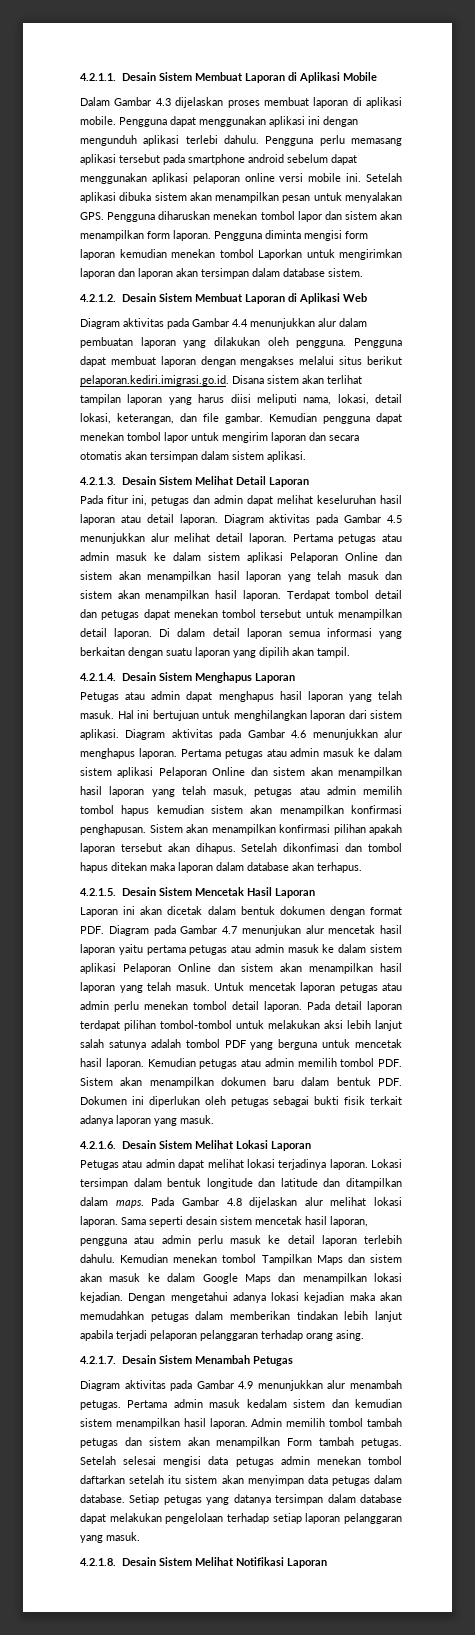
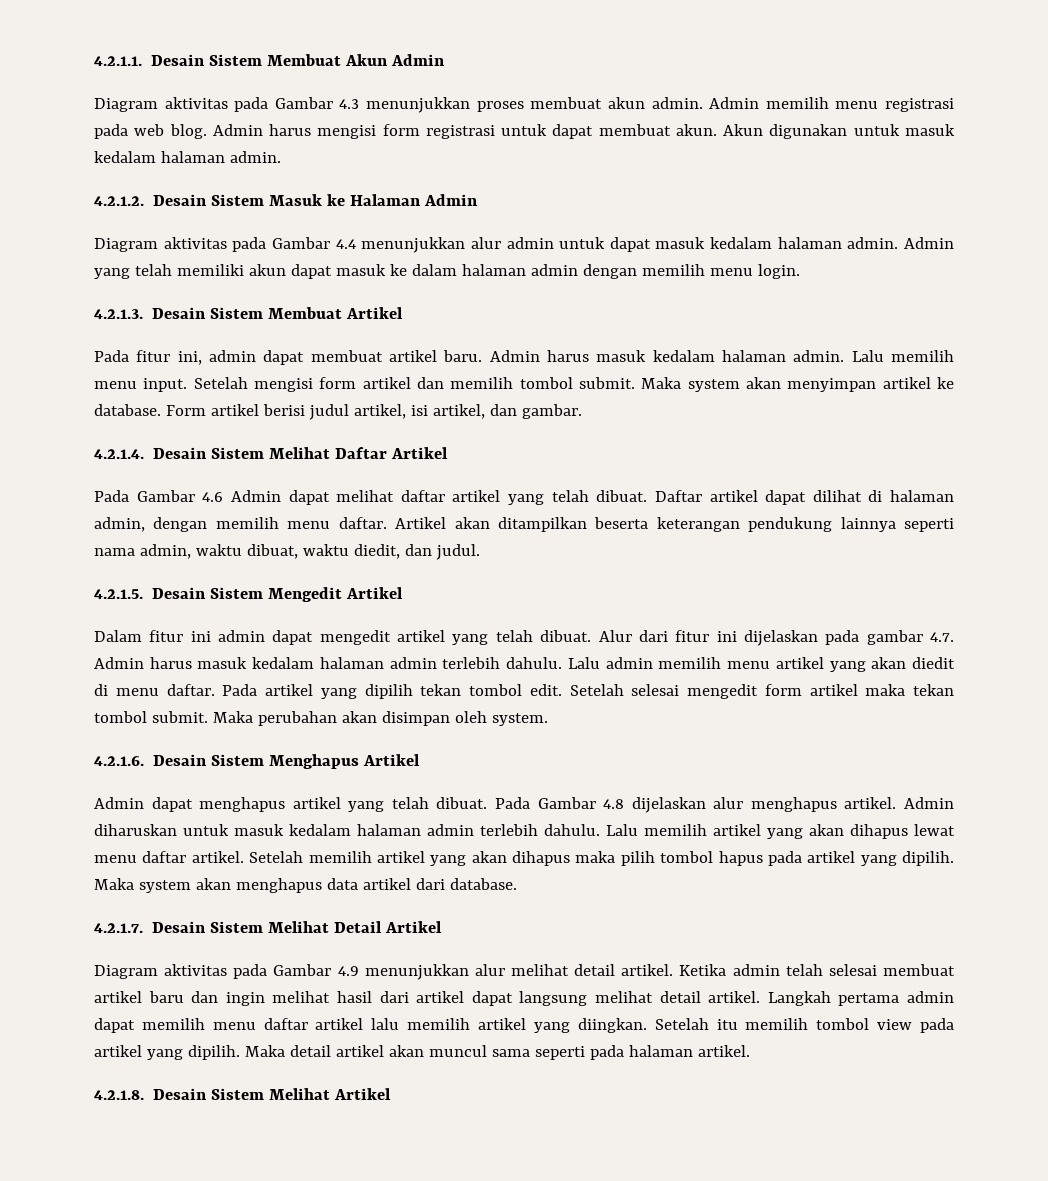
- 4.2.1.1. Desain Sistem Membuat Laporan di Aplikasi Mobile
- Dalam Gambar 4.3 dijelaskan proses membuat laporan di aplikasi mobile. Pengguna dapat menggunakan aplikasi ini dengan mengunduh aplikasi terlebi dahulu. Pengguna perlu memasang aplikasi tersebut pada smartphone android sebelum dapat menggunakan aplikasi pelaporan online versi mobile ini. Setelah aplikasi dibuka sistem akan menampilkan pesan untuk menyalakan GPS. Pengguna diharuskan menekan tombol lapor dan sistem akan menampilkan form laporan. Pengguna diminta mengisi form laporan kemudian menekan tombol Laporkan untuk mengirimkan laporan dan laporan akan tersimpan dalam database sistem.
- 4.2.1.2. Desain Sistem Membuat Laporan di Aplikasi Web
+ 4.2.1.1. Desain Sistem Membuat Akun Admin
+ Diagram aktivitas pada Gambar 4.3 menunjukkan proses membuat akun admin. Admin memilih menu registrasi pada web blog. Admin harus mengisi form registrasi untuk dapat membuat akun. Akun digunakan untuk masuk kedalam halaman admin.
+ 4.2.1.2. Desain Sistem Masuk ke Halaman Admin
- Diagram aktivitas pada Gambar 4.4 menunjukkan alur dalam pembuatan laporan yang dilakukan oleh pengguna. Pengguna dapat membuat laporan dengan mengakses melalui situs berikut pelaporan.kediri.imigrasi.go.id. Disana sistem akan terlihat tampilan laporan yang harus diisi meliputi nama, lokasi, detail lokasi, keterangan, dan file gambar. Kemudian pengguna dapat menekan tombol lapor untuk mengirim laporan dan secara otomatis akan tersimpan dalam sistem aplikasi.
- 4.2.1.3. Desain Sistem Melihat Detail Laporan
- Pada fitur ini, petugas dan admin dapat melihat keseluruhan hasil laporan atau detail laporan. Diagram aktivitas pada Gambar 4.5 menunjukkan alur melihat detail laporan. Pertama petugas atau admin masuk ke dalam sistem aplikasi Pelaporan Online dan sistem akan menampilkan hasil laporan yang telah masuk dan sistem akan menampilkan hasil laporan. Terdapat tombol detail dan petugas dapat menekan tombol tersebut untuk menampilkan detail laporan. Di dalam detail laporan semua informasi yang berkaitan dengan suatu laporan yang dipilih akan tampil.
- 4.2.1.4. Desain Sistem Menghapus Laporan
- Petugas atau admin dapat menghapus hasil laporan yang telah masuk. Hal ini bertujuan untuk menghilangkan laporan dari sistem aplikasi. Diagram aktivitas pada Gambar 4.6 menunjukkan alur menghapus laporan. Pertama petugas atau admin masuk ke dalam sistem aplikasi Pelaporan Online dan sistem akan menampilkan hasil laporan yang telah masuk, petugas atau admin memilih tombol hapus kemudian sistem akan menampilkan konfirmasi penghapusan. Sistem akan menampilkan konfirmasi pilihan apakah laporan tersebut akan dihapus. Setelah dikonfimasi dan tombol hapus ditekan maka laporan dalam database akan terhapus.
- 4.2.1.5. Desain Sistem Mencetak Hasil Laporan
- Laporan ini akan dicetak dalam bentuk dokumen dengan format PDF. Diagram pada Gambar 4.7 menunjukan alur mencetak hasil laporan yaitu pertama petugas atau admin masuk ke dalam sistem aplikasi Pelaporan Online dan sistem akan menampilkan hasil laporan yang telah masuk. Untuk mencetak laporan petugas atau admin perlu menekan tombol detail laporan. Pada detail laporan terdapat pilihan tombol-tombol untuk melakukan aksi lebih lanjut salah satunya adalah tombol PDF yang berguna untuk mencetak hasil laporan. Kemudian petugas atau admin memilih tombol PDF. Sistem akan menampilkan dokumen baru dalam bentuk PDF. Dokumen ini diperlukan oleh petugas sebagai bukti fisik terkait adanya laporan yang masuk.
- 4.2.1.6. Desain Sistem Melihat Lokasi Laporan
- Petugas atau admin dapat melihat lokasi terjadinya laporan. Lokasi tersimpan dalam bentuk longitude dan latitude dan ditampilkan dalam maps. Pada Gambar 4.8 dijelaskan alur melihat lokasi laporan. Sama seperti desain sistem mencetak hasil laporan, pengguna atau admin perlu masuk ke detail laporan terlebih dahulu. Kemudian menekan tombol Tampilkan Maps dan sistem akan masuk ke dalam Google Maps dan menampilkan lokasi kejadian. Dengan mengetahui adanya lokasi kejadian maka akan memudahkan petugas dalam memberikan tindakan lebih lanjut apabila terjadi pelaporan pelanggaran terhadap orang asing.
- 4.2.1.7. Desain Sistem Menambah Petugas
+ Diagram aktivitas pada Gambar 4.4 menunjukkan alur admin untuk dapat masuk kedalam halaman admin. Admin yang telah memiliki akun dapat masuk ke dalam halaman admin dengan memilih menu login.
+ 4.2.1.3. Desain Sistem Membuat Artikel
+ Pada fitur ini, admin dapat membuat artikel baru. Admin harus masuk kedalam halaman admin. Lalu memilih menu input. Setelah mengisi form artikel dan memilih tombol submit. Maka system akan menyimpan artikel ke database. Form artikel berisi judul artikel, isi artikel, dan gambar.
+ 4.2.1.4. Desain Sistem Melihat Daftar Artikel
+ Pada Gambar 4.6 Admin dapat melihat daftar artikel yang telah dibuat. Daftar artikel dapat dilihat di halaman admin, dengan memilih menu daftar. Artikel akan ditampilkan beserta keterangan pendukung lainnya seperti nama admin, waktu dibuat, waktu diedit, dan judul.
+ 4.2.1.5. Desain Sistem Mengedit Artikel
+ Dalam fitur ini admin dapat mengedit artikel yang telah dibuat. Alur dari fitur ini dijelaskan pada gambar 4.7. Admin harus masuk kedalam halaman admin terlebih dahulu. Lalu admin memilih menu artikel yang akan diedit di menu daftar. Pada artikel yang dipilih tekan tombol edit. Setelah selesai mengedit form artikel maka tekan tombol submit. Maka perubahan akan disimpan oleh system.
+ 4.2.1.6. Desain Sistem Menghapus Artikel
+ Admin dapat menghapus artikel yang telah dibuat. Pada Gambar 4.8 dijelaskan alur menghapus artikel. Admin diharuskan untuk masuk kedalam halaman admin terlebih dahulu. Lalu memilih artikel yang akan dihapus lewat menu daftar artikel. Setelah memilih artikel yang akan dihapus maka pilih tombol hapus pada artikel yang dipilih. Maka system akan menghapus data artikel dari database.
+ 4.2.1.7. Desain Sistem Melihat Detail Artikel
- Diagram aktivitas pada Gambar 4.9 menunjukkan alur menambah petugas. Pertama admin masuk kedalam sistem dan kemudian sistem menampilkan hasil laporan. Admin memilih tombol tambah petugas dan sistem akan menampilkan Form tambah petugas. Setelah selesai mengisi data petugas admin menekan tombol daftarkan setelah itu sistem akan menyimpan data petugas dalam database. Setiap petugas yang datanya tersimpan dalam database dapat melakukan pengelolaan terhadap setiap laporan pelanggaran yang masuk.
+ Diagram aktivitas pada Gambar 4.9 menunjukkan alur melihat detail artikel. Ketika admin telah selesai membuat artikel baru dan ingin melihat hasil dari artikel dapat langsung melihat detail artikel. Langkah pertama admin dapat memilih menu daftar artikel lalu memilih artikel yang diingkan. Setelah itu memilih tombol view pada artikel yang dipilih. Maka detail artikel akan muncul sama seperti pada halaman artikel.
- 4.2.1.8. Desain Sistem Melihat Notifikasi Laporan
+ 4.2.1.8. Desain Sistem Melihat Artikel

